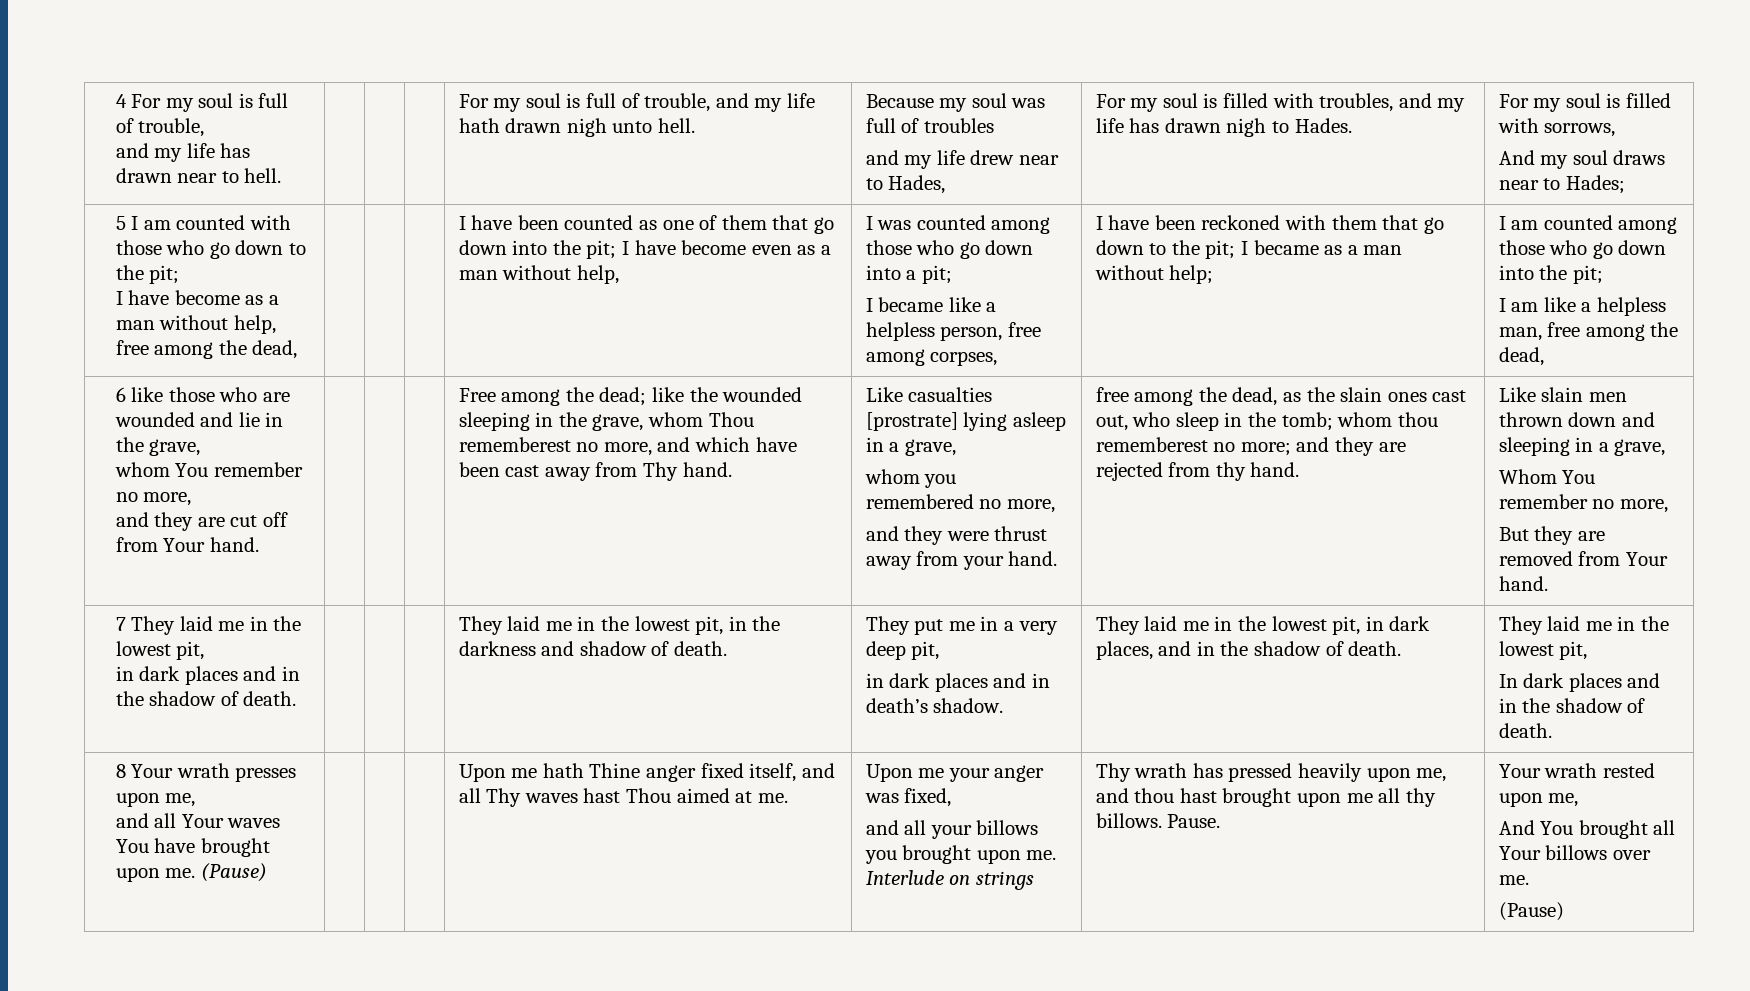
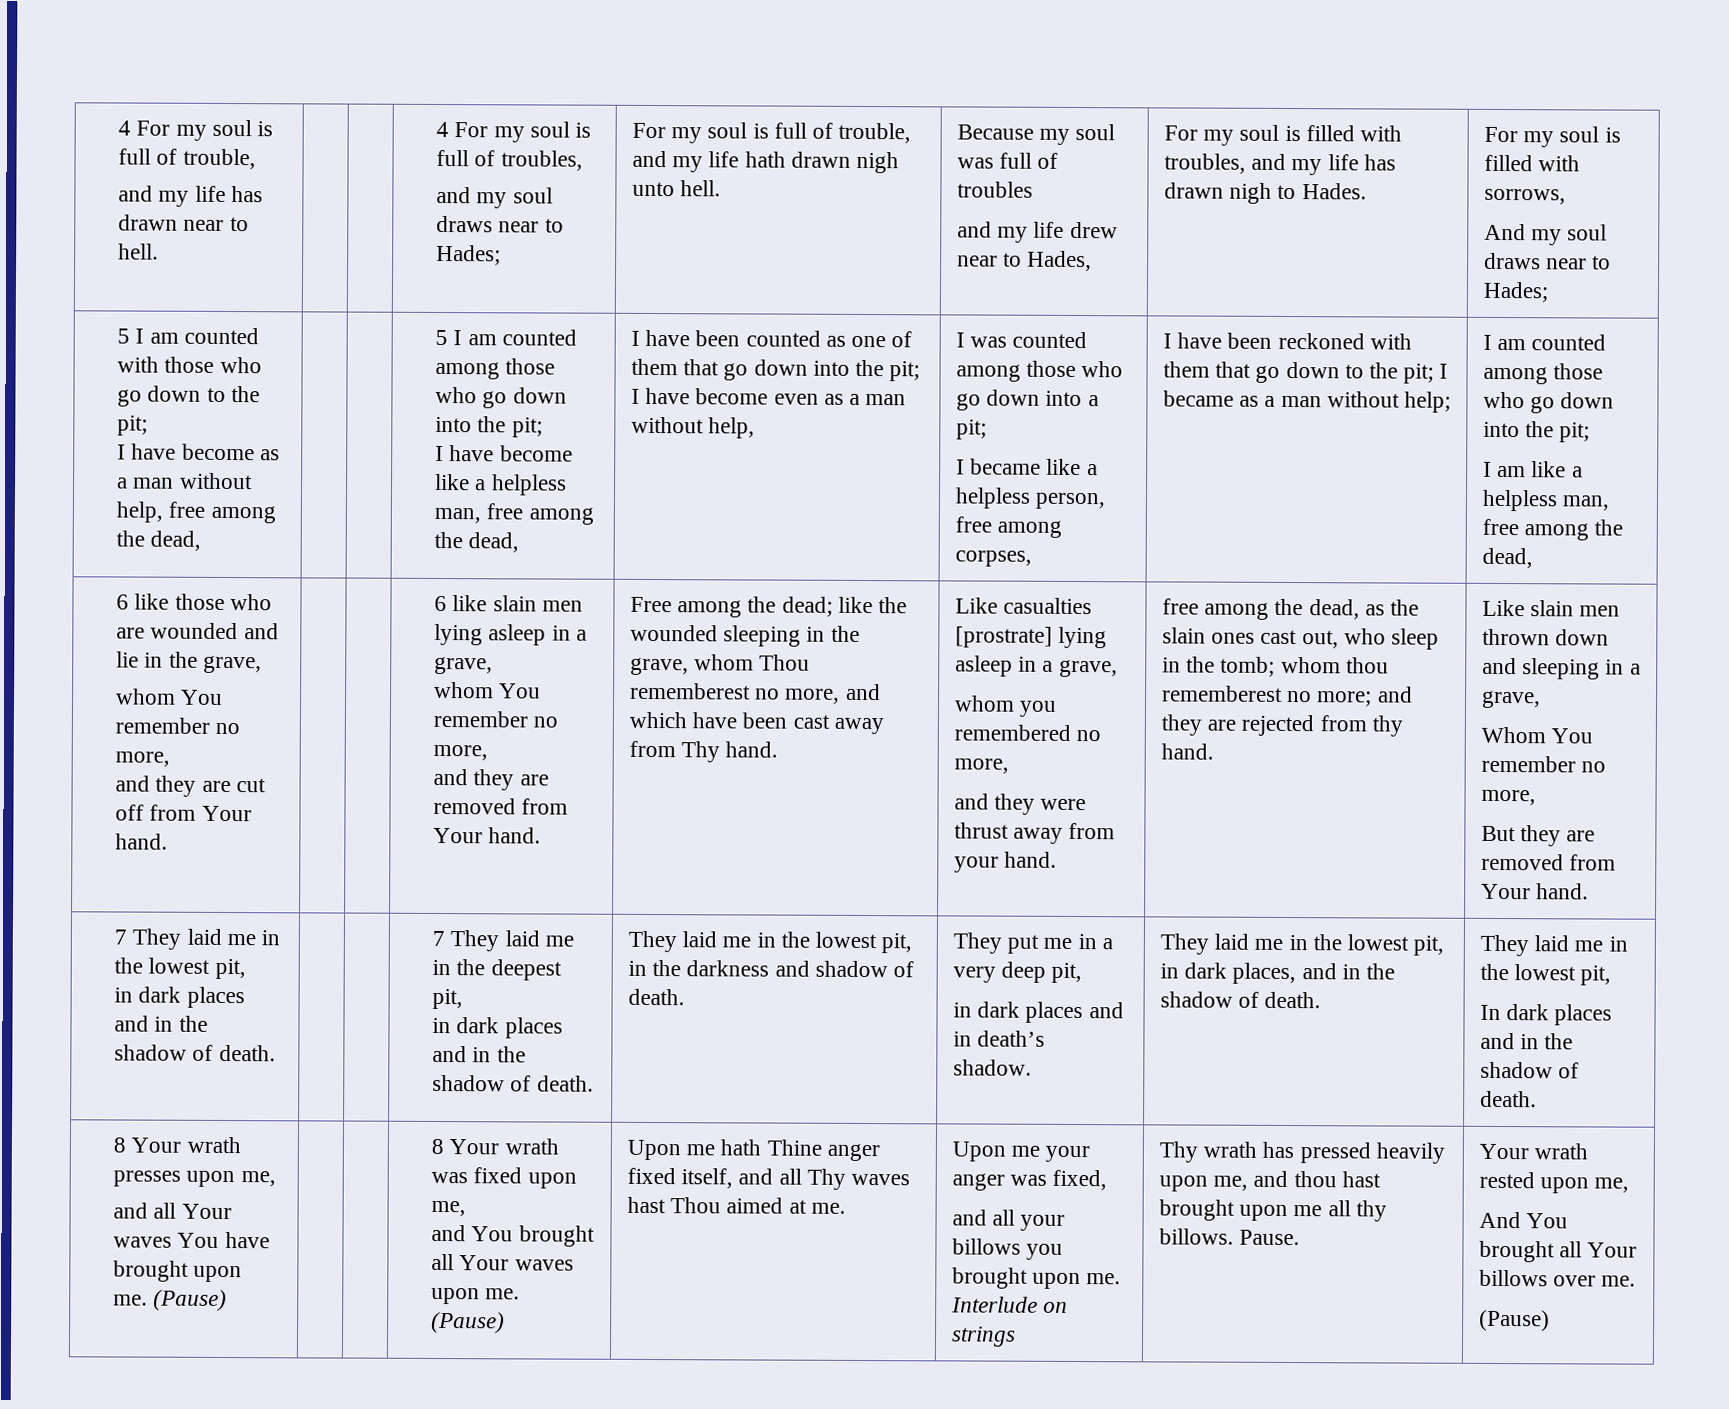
+ 4 For my soul is full of troubles,
+ and my soul draws near to Hades;
+ 5 I am counted among those who go down into the pit;
+ I have become like a helpless man, free among the dead,
+ 6 like slain men lying asleep in a grave,
+ whom You remember no more,
+ and they are removed from Your hand.
+ 7 They laid me in the deepest pit,
+ in dark places and in the shadow of death.
+ 8 Your wrath was fixed upon me,
+ and You brought all Your waves upon me. (Pause)

